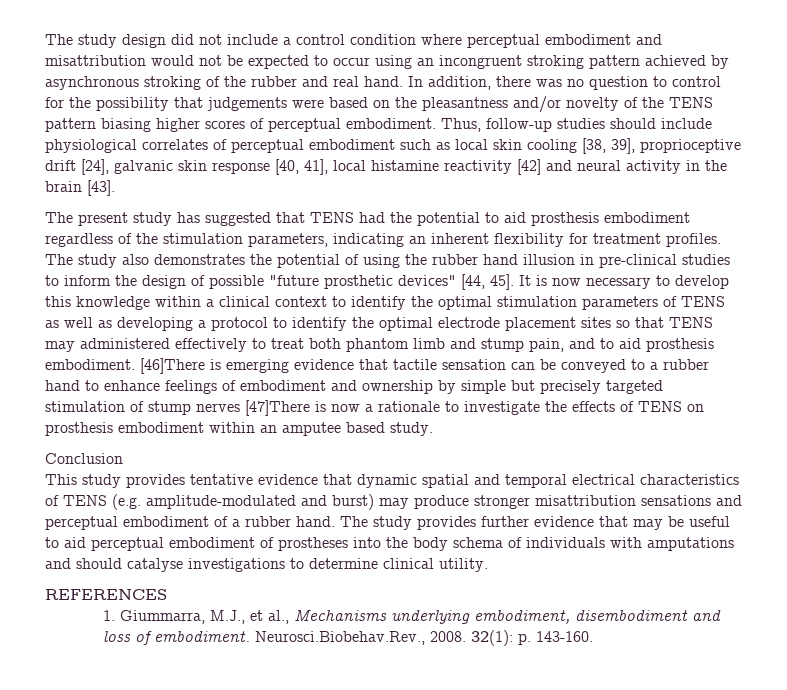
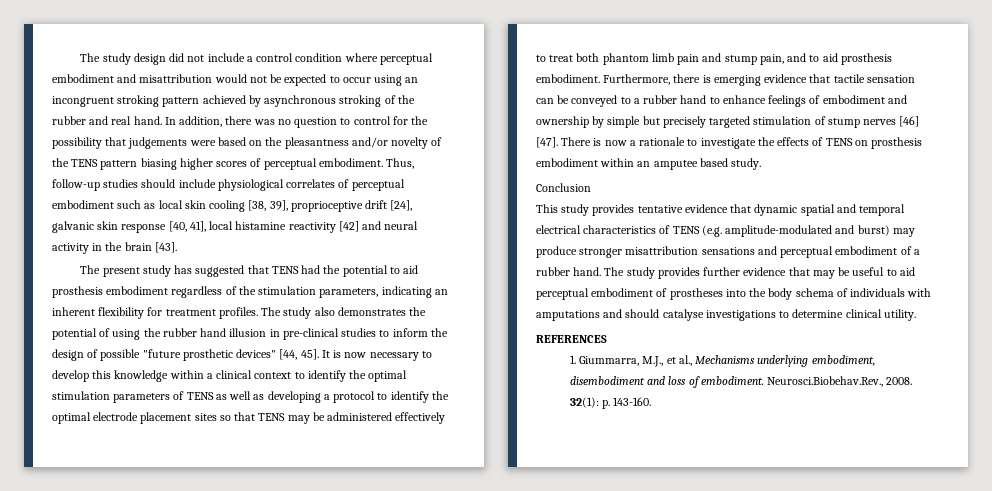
- It is now necessary to develop this knowledge within a clinical context to identify the optimal stimulation parameters of TENS as well as developing a protocol to identify the optimal electrode placement sites so that TENS may administered effectively to treat both phantom limb and stump pain, and to aid prosthesis embodiment.
+ It is now necessary to develop this knowledge within a clinical context to identify the optimal stimulation parameters of TENS as well as developing a protocol to identify the optimal electrode placement sites so that TENS may be administered effectively to treat both phantom limb pain and stump pain, and to aid prosthesis embodiment.
- [46]There is emerging evidence that tactile sensation can be conveyed to a rubber hand to enhance feelings of embodiment and ownership by simple but precisely targeted stimulation of stump nerves [47]There is now a rationale to investigate the effects of TENS on prosthesis embodiment within an amputee based study.
+ Furthermore, there is emerging evidence that tactile sensation can be conveyed to a rubber hand to enhance feelings of embodiment and ownership by simple but precisely targeted stimulation of stump nerves [46] [47]. There is now a rationale to investigate the effects of TENS on prosthesis embodiment within an amputee based study.

